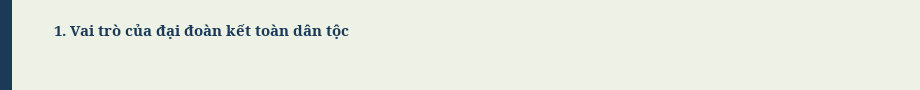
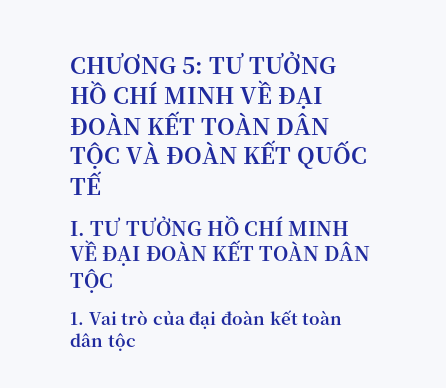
+ CHƯƠNG 5: TƯ TƯỞNG HỒ CHÍ MINH VỀ ĐẠI ĐOÀN KẾT TOÀN DÂN TỘC VÀ ĐOÀN KẾT QUỐC TẾ
+ I. TƯ TƯỞNG HỒ CHÍ MINH VỀ ĐẠI ĐOÀN KẾT TOÀN DÂN TỘC

